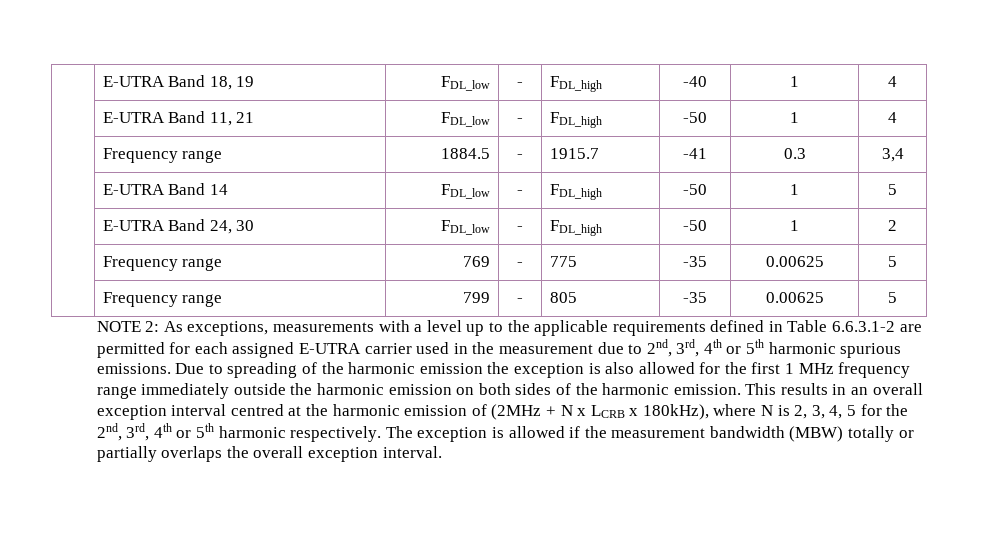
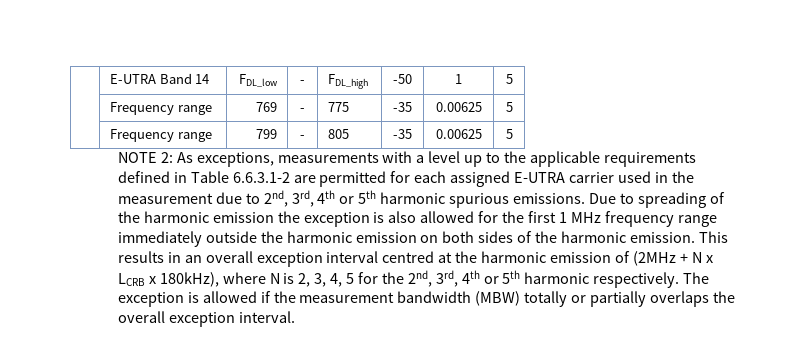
- | E-UTRA Band 18, 19 | FDL_low | - | FDL_high | -40 | 1 | 4
- | E-UTRA Band 11, 21 | FDL_low | - | FDL_high | -50 | 1 | 4
- | Frequency range | 1884.5 | - | 1915.7 | -41 | 0.3 | 3,4
- | E-UTRA Band 24, 30 | FDL_low | - | FDL_high | -50 | 1 | 2

